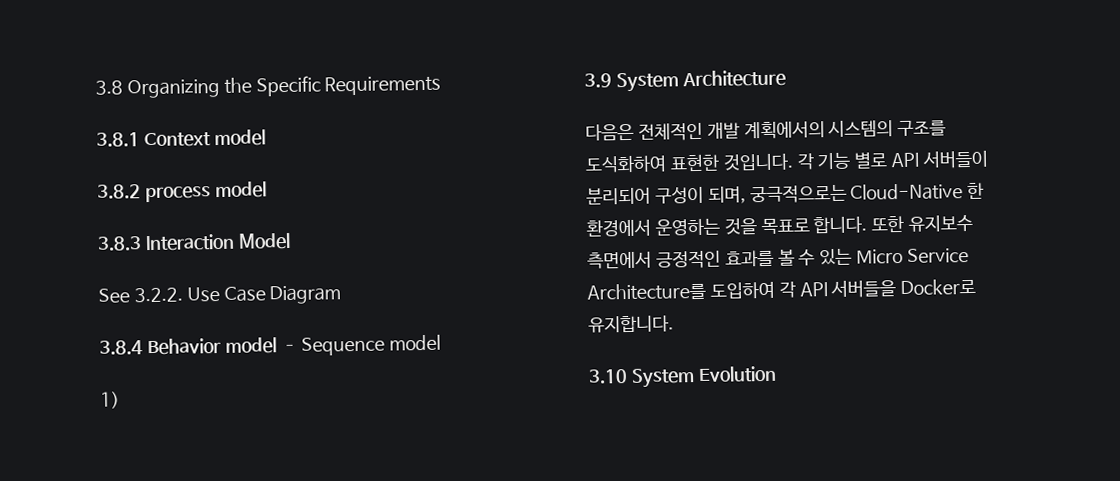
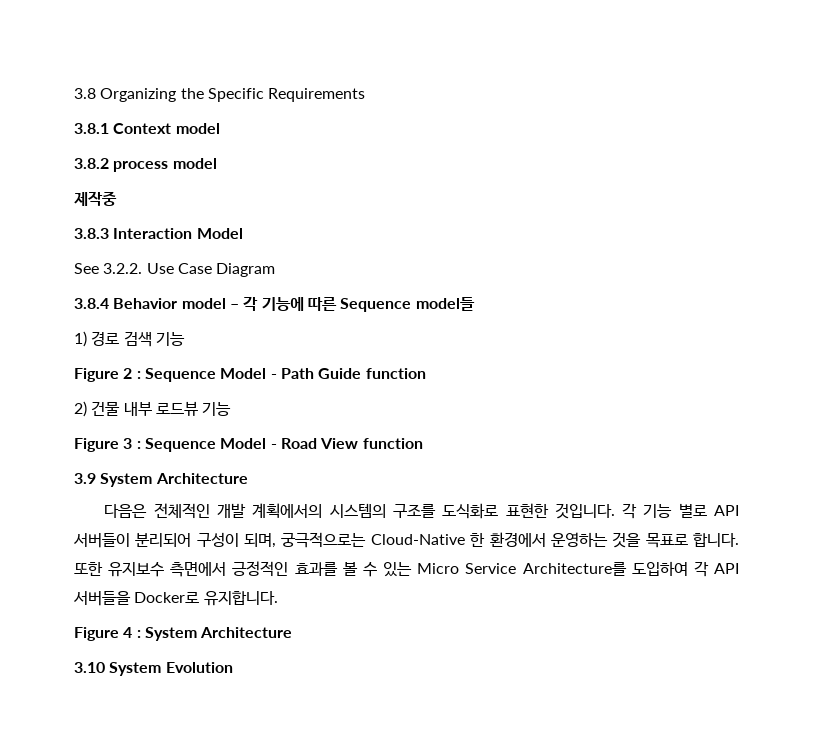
+ 제작중
- 3.8.4 Behavior model – Sequence model
- 1)
+ 3.8.4 Behavior model – 각 기능에 따른 Sequence model들
+ 1) 경로 검색 기능
+ Figure 2 : Sequence Model - Path Guide function
+ 2) 건물 내부 로드뷰 기능
+ Figure 3 : Sequence Model - Road View function
- 다음은 전체적인 개발 계획에서의 시스템의 구조를 도식화하여 표현한 것입니다.
+ 다음은 전체적인 개발 계획에서의 시스템의 구조를 도식화로 표현한 것입니다.
+ Figure 4 : System Architecture

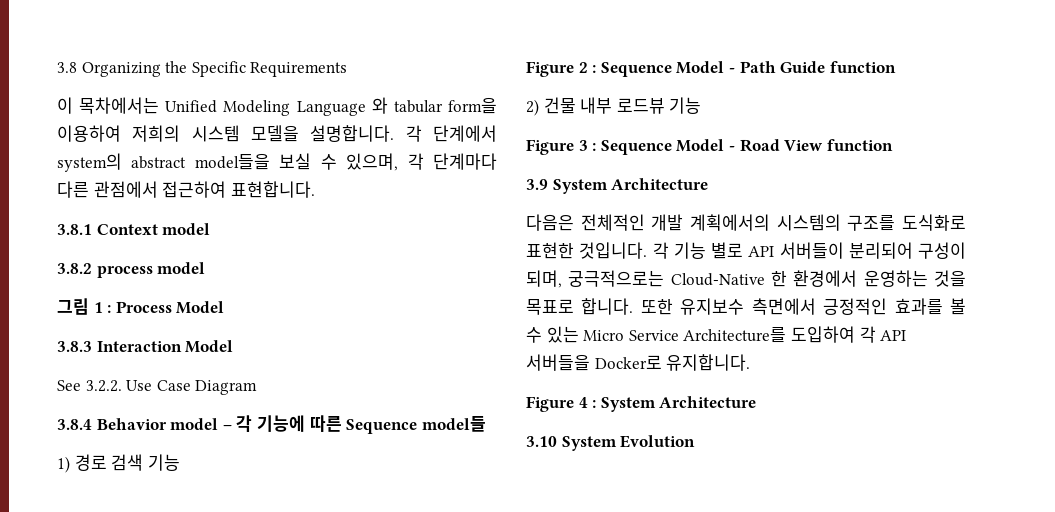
+ 이 목차에서는 Unified Modeling Language 와 tabular form을 이용하여 저희의 시스템 모델을 설명합니다. 각 단계에서 system의 abstract model들을 보실 수 있으며, 각 단계마다 다른 관점에서 접근하여 표현합니다.
- 제작중
+ 그림 1 : Process Model

